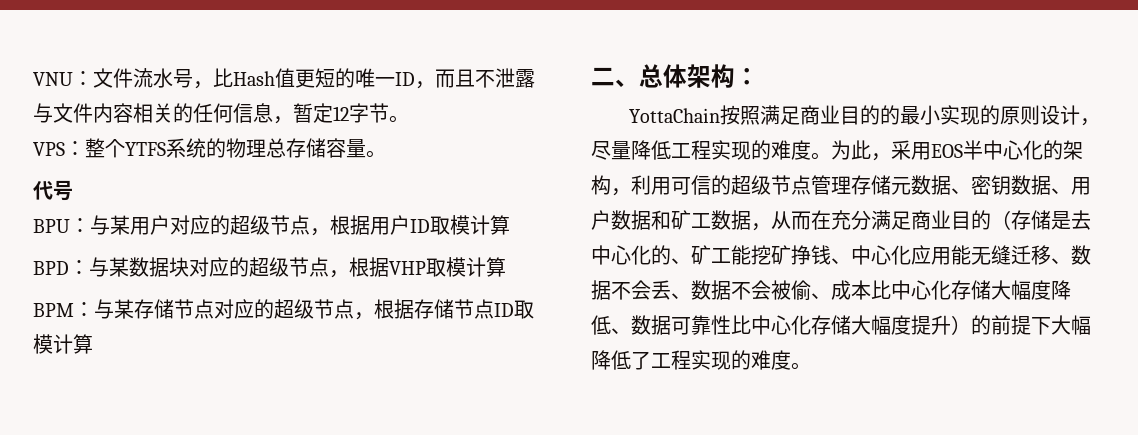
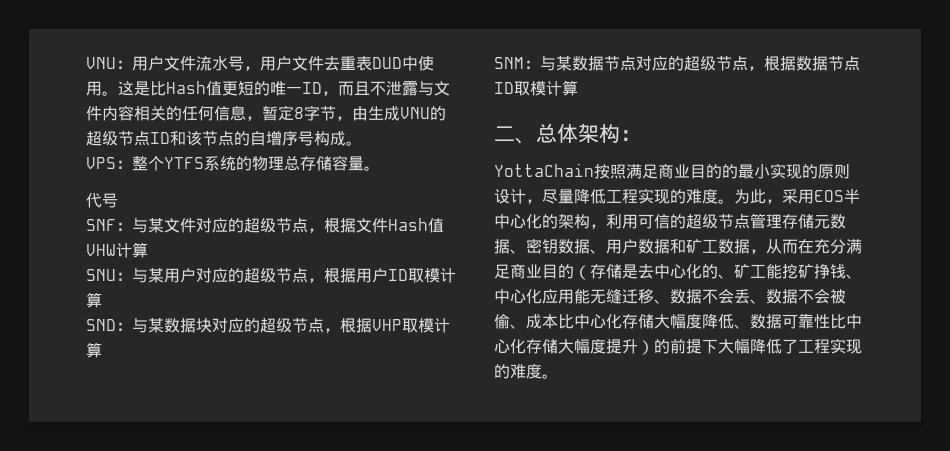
- VNU：文件流水号，比Hash值更短的唯一ID，而且不泄露与文件内容相关的任何信息，暂定12字节。
+ VNU：用户文件流水号，用户文件去重表DUD中使用。这是比Hash值更短的唯一ID，而且不泄露与文件内容相关的任何信息，暂定8字节，由生成VNU的超级节点ID和该节点的自增序号构成。
- BPU：与某用户对应的超级节点，根据用户ID取模计算
+ SNF：与某文件对应的超级节点，根据文件Hash值VHW计算
+ SNU：与某用户对应的超级节点，根据用户ID取模计算
- BPD：与某数据块对应的超级节点，根据VHP取模计算
+ SND：与某数据块对应的超级节点，根据VHP取模计算
- BPM：与某存储节点对应的超级节点，根据存储节点ID取模计算
+ SNM：与某数据节点对应的超级节点，根据数据节点ID取模计算

